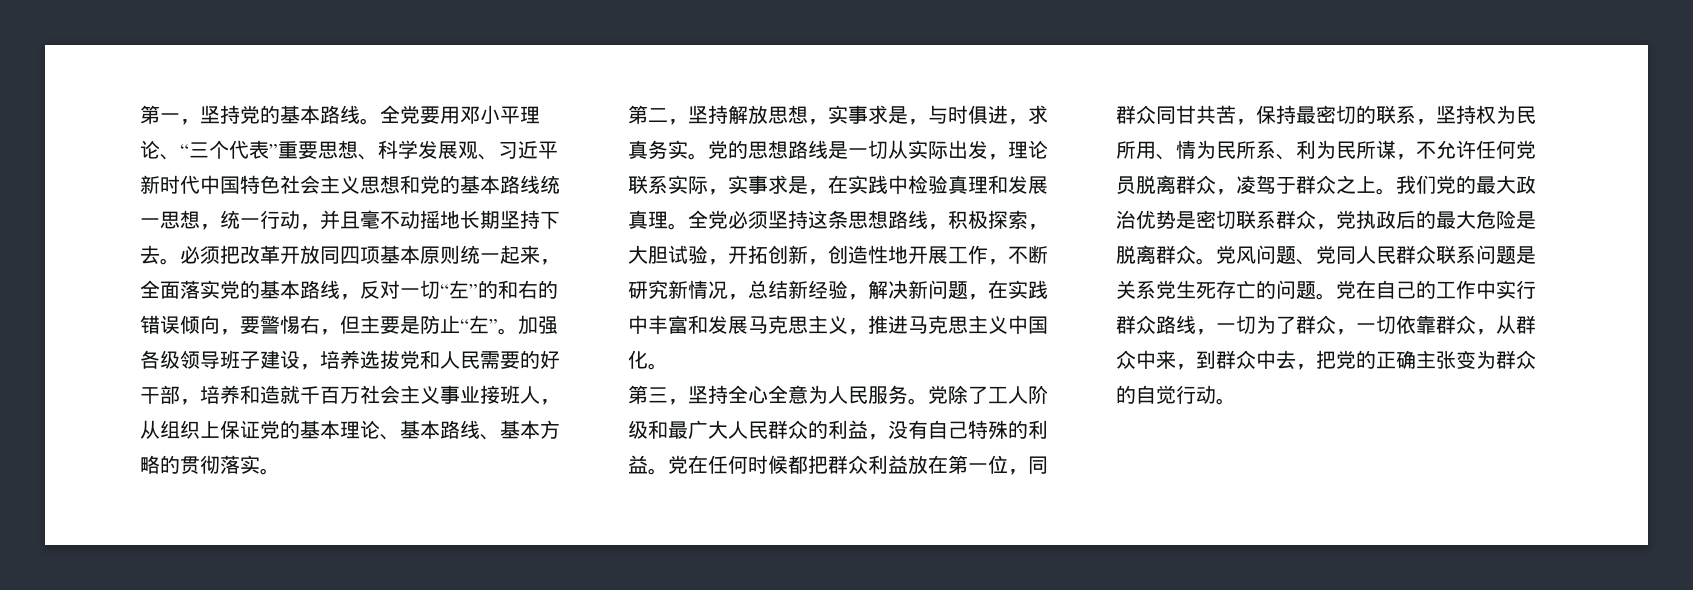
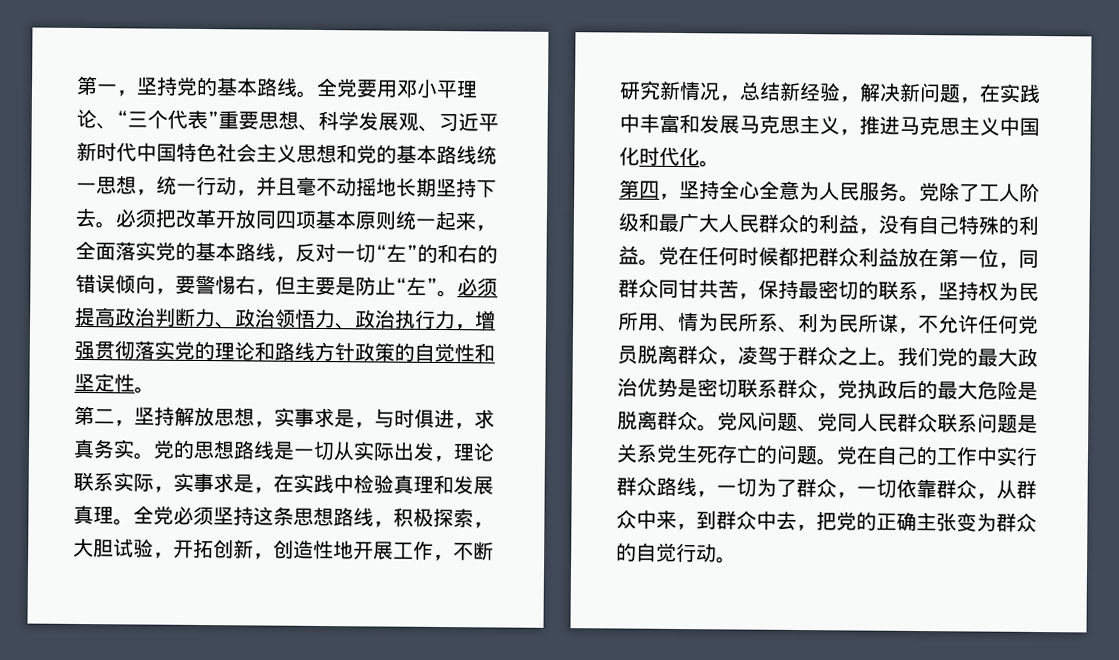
- 加强各级领导班子建设，培养选拔党和人民需要的好干部，培养和造就千百万社会主义事业接班人，从组织上保证党的基本理论、基本路线、基本方略的贯彻落实。
+ 必须提高政治判断力、政治领悟力、政治执行力，增强贯彻落实党的理论和路线方针政策的自觉性和坚定性。
- 全党必须坚持这条思想路线，积极探索，大胆试验，开拓创新，创造性地开展工作，不断研究新情况，总结新经验，解决新问题，在实践中丰富和发展马克思主义，推进马克思主义中国化。
- 第三，坚持全心全意为人民服务。
+ 全党必须坚持这条思想路线，积极探索，大胆试验，开拓创新，创造性地开展工作，不断研究新情况，总结新经验，解决新问题，在实践中丰富和发展马克思主义，推进马克思主义中国化时代化。
+ 第四，坚持全心全意为人民服务。

